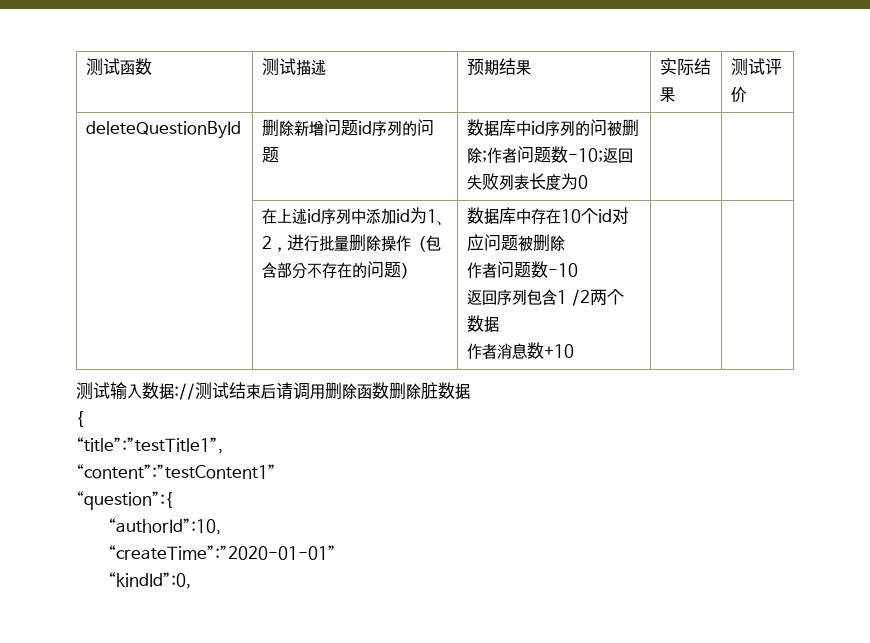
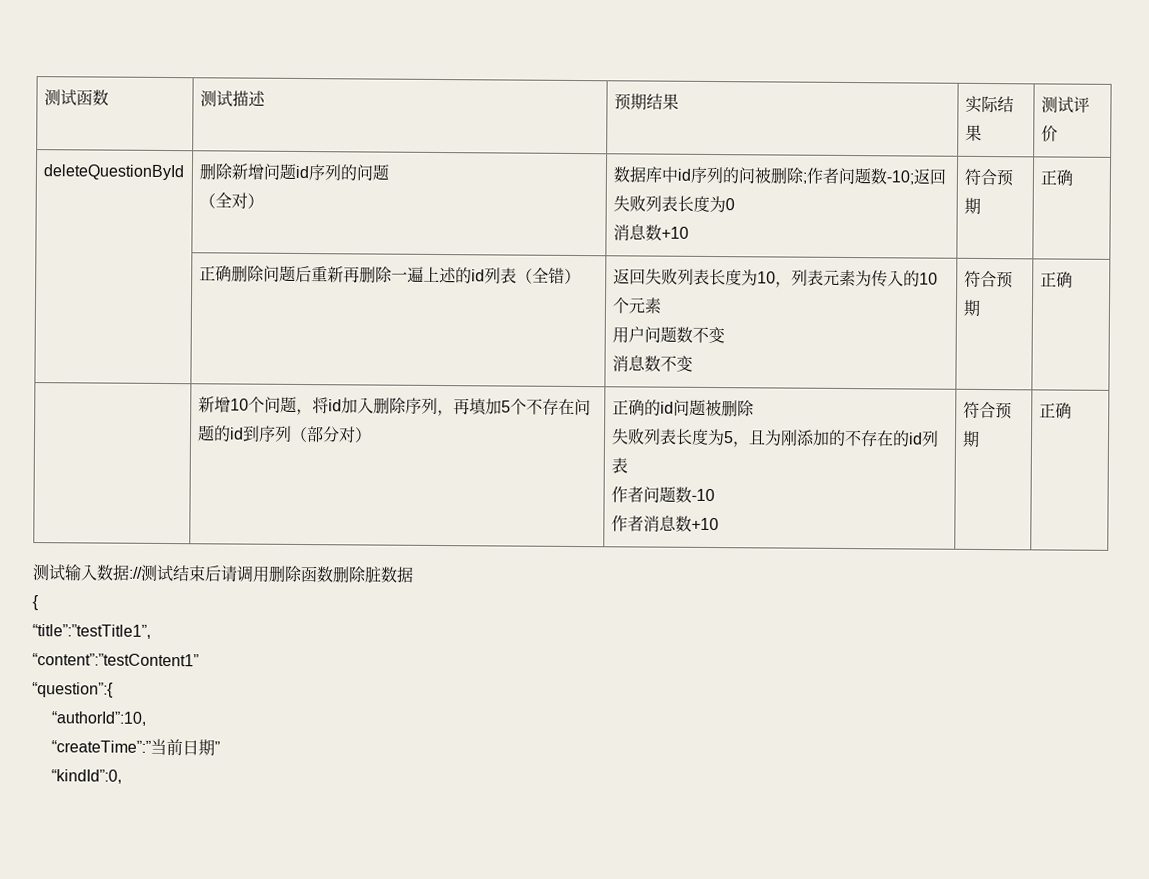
- deleteQuestionById | 删除新增问题id序列的问题 | 数据库中id序列的问被删除;作者问题数-10;返回失败列表长度为0 | |
- | 在上述id序列中添加id为1、2，进行批量删除操作（包含部分不存在的问题） | 数据库中存在10个id对应问题被删除
+ deleteQuestionById | 删除新增问题id序列的问题
+ （全对） | 数据库中id序列的问被删除;作者问题数-10;返回失败列表长度为0
+ 消息数+10 | 符合预期 | 正确
+ | 正确删除问题后重新再删除一遍上述的id列表（全错） | 返回失败列表长度为10，列表元素为传入的10个元素
+ 用户问题数不变
+ 消息数不变 | 符合预期 | 正确
+ | 新增10个问题，将id加入删除序列，再填加5个不存在问题的id到序列（部分对） | 正确的id问题被删除
+ 失败列表长度为5，且为刚添加的不存在的id列表
  作者问题数-10
- 返回序列包含1 /2两个数据
- 作者消息数+10
+ 作者消息数+10 | 符合预期 | 正确
- “createTime”:”2020-01-01”
+ “createTime”:”当前日期”

